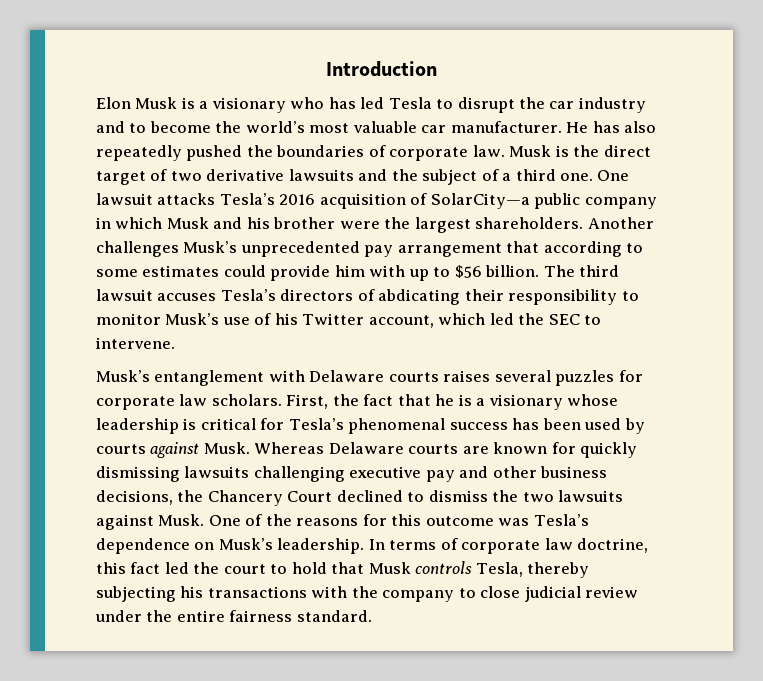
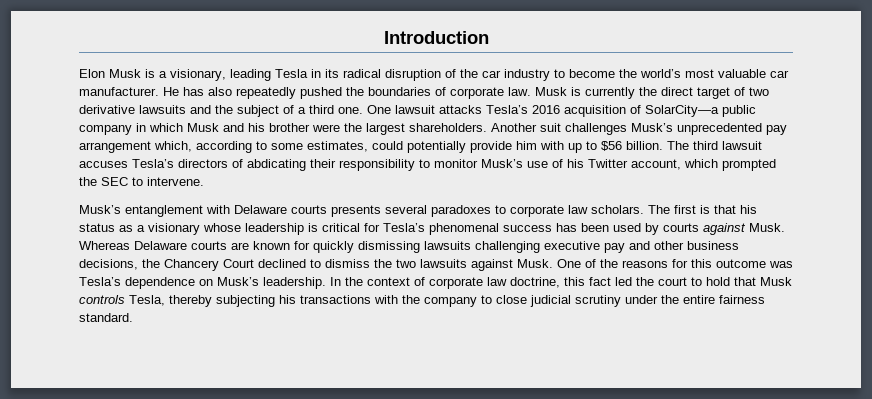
- Elon Musk is a visionary who has led Tesla to disrupt the car industry and to become the world’s most valuable car manufacturer.
+ Elon Musk is a visionary, leading Tesla in its radical disruption of the car industry to become the world’s most valuable car manufacturer.
- Musk is the direct target of two derivative lawsuits and the subject of a third one.
+ Musk is currently the direct target of two derivative lawsuits and the subject of a third one.
- Another challenges Musk’s unprecedented pay arrangement that according to some estimates could provide him with up to $56 billion.
+ Another suit challenges Musk’s unprecedented pay arrangement which, according to some estimates, could potentially provide him with up to $56 billion.
- The third lawsuit accuses Tesla’s directors of abdicating their responsibility to monitor Musk’s use of his Twitter account, which led the SEC to intervene.
+ The third lawsuit accuses Tesla’s directors of abdicating their responsibility to monitor Musk’s use of his Twitter account, which prompted the SEC to intervene.
- Musk’s entanglement with Delaware courts raises several puzzles for corporate law scholars. First, the fact that he is a visionary whose leadership is critical for Tesla’s phenomenal success has been used by courts against Musk.
+ Musk’s entanglement with Delaware courts presents several paradoxes to corporate law scholars. The first is that his status as a visionary whose leadership is critical for Tesla’s phenomenal success has been used by courts against Musk.
- In terms of corporate law doctrine, this fact led the court to hold that Musk controls Tesla, thereby subjecting his transactions with the company to close judicial review under the entire fairness standard.
+ In the context of corporate law doctrine, this fact led the court to hold that Musk controls Tesla, thereby subjecting his transactions with the company to close judicial scrutiny under the entire fairness standard.

